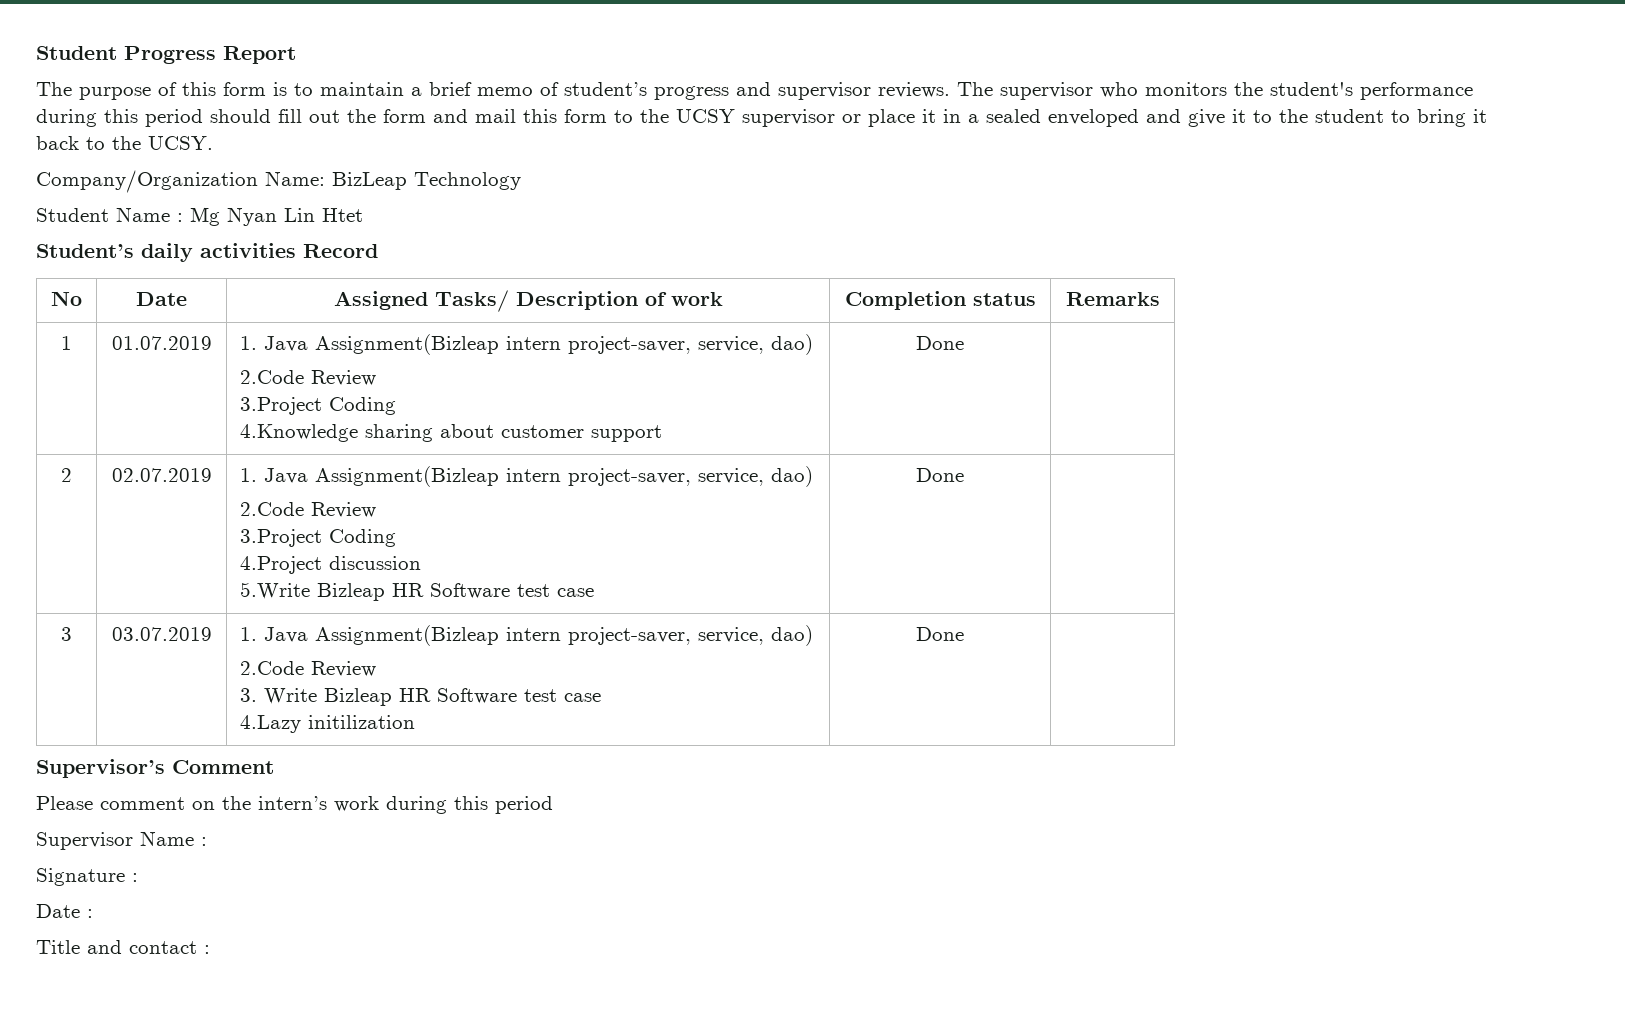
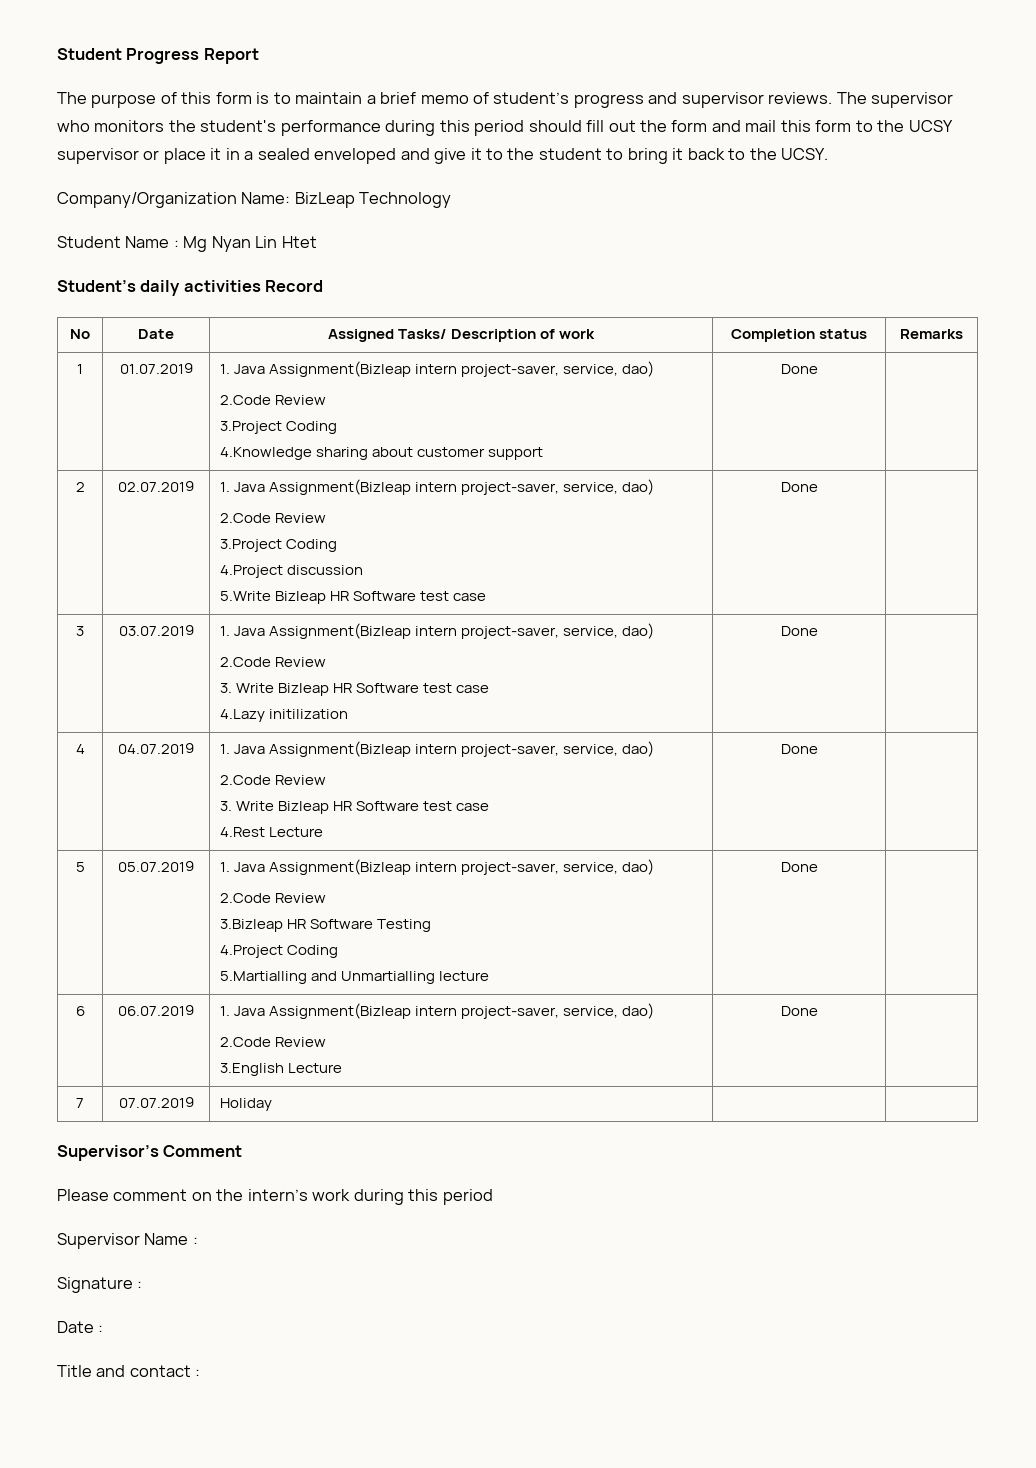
+ 4 | 04.07.2019 | 1. Java Assignment(Bizleap intern project-saver, service, dao)
+ 2.Code Review
+ 3. Write Bizleap HR Software test case
+ 4.Rest Lecture | Done |
+ 5 | 05.07.2019 | 1. Java Assignment(Bizleap intern project-saver, service, dao)
+ 2.Code Review
+ 3.Bizleap HR Software Testing
+ 4.Project Coding
+ 5.Martialling and Unmartialling lecture | Done |
+ 6 | 06.07.2019 | 1. Java Assignment(Bizleap intern project-saver, service, dao)
+ 2.Code Review
+ 3.English Lecture | Done |
+ 7 | 07.07.2019 | Holiday | |

